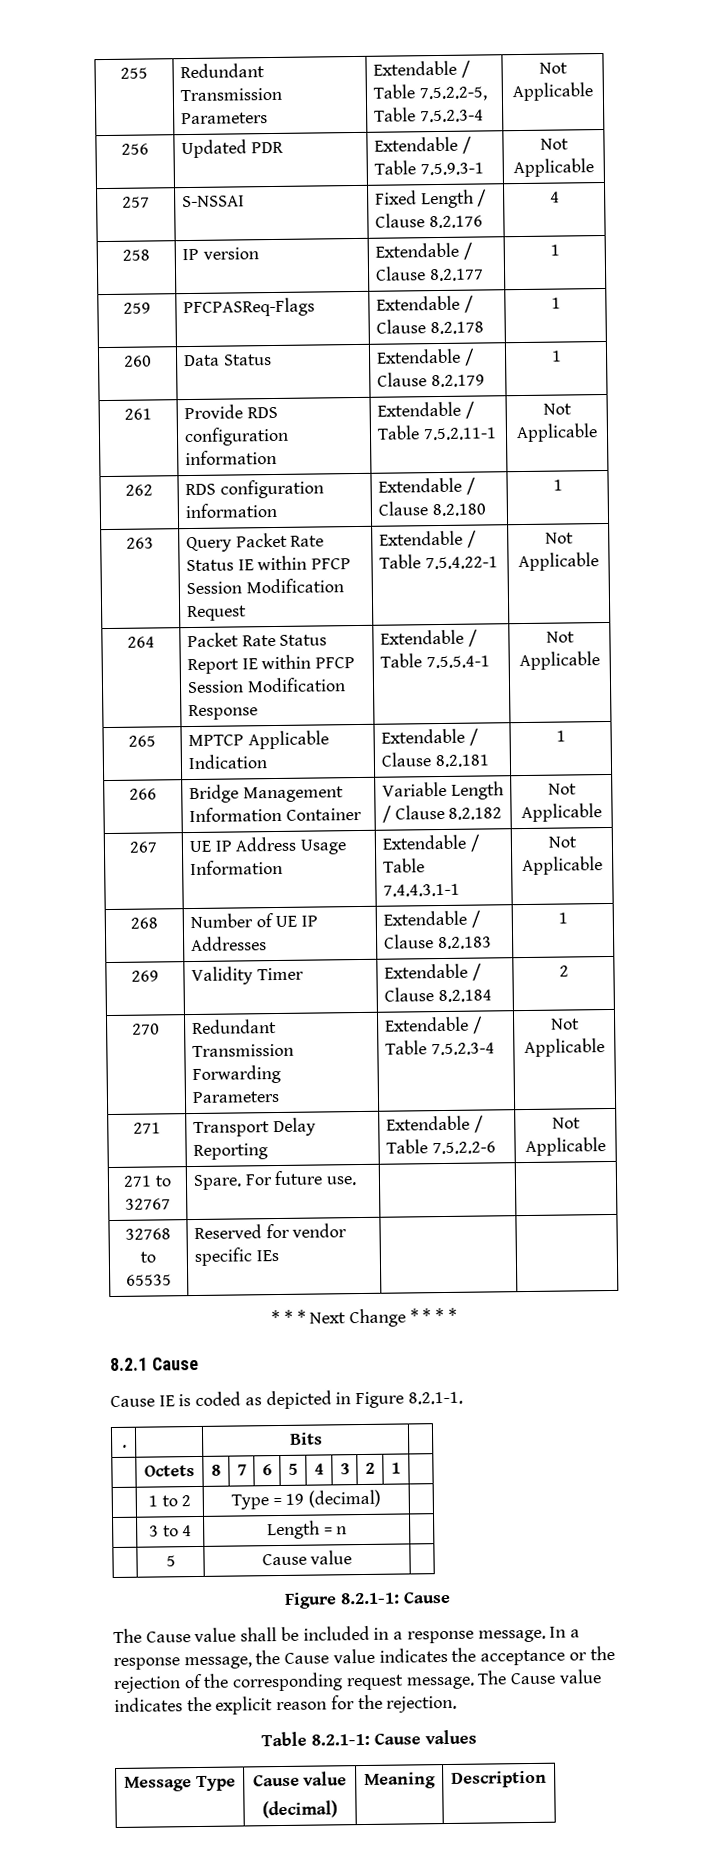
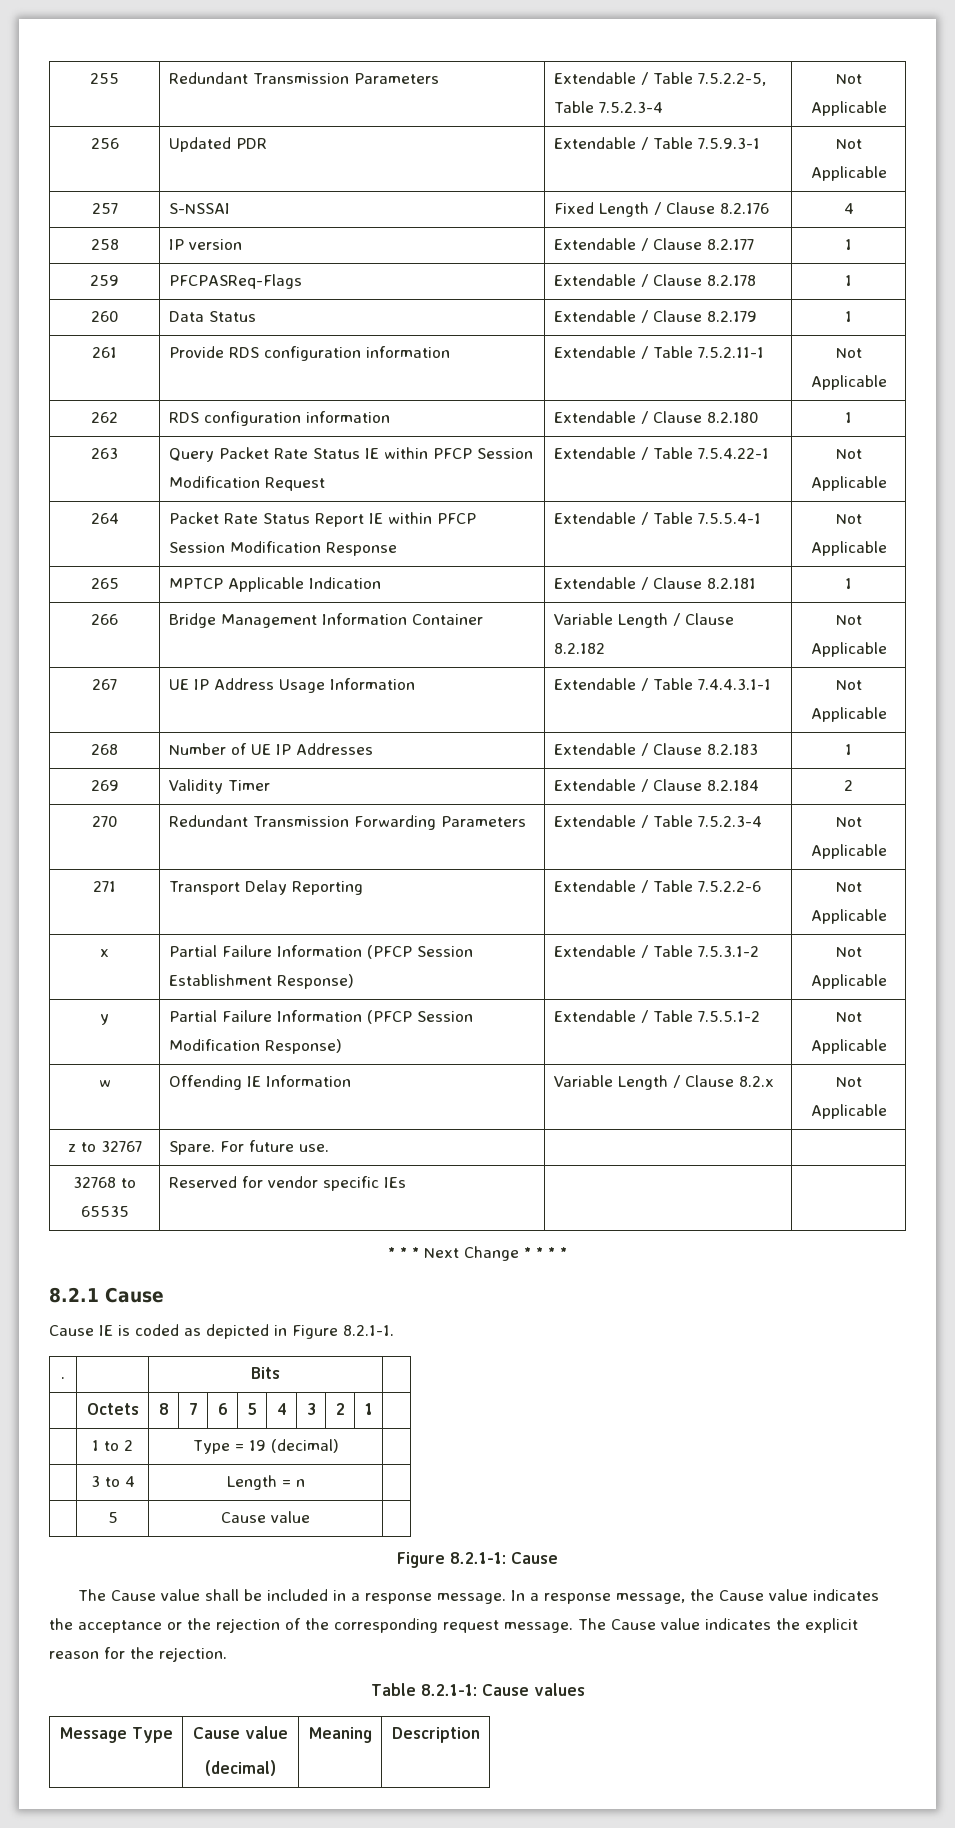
- 271 to 32767 | Spare. For future use. | |
+ x | Partial Failure Information (PFCP Session Establishment Response) | Extendable / Table 7.5.3.1-2 | Not Applicable
+ y | Partial Failure Information (PFCP Session Modification Response) | Extendable / Table 7.5.5.1-2 | Not Applicable
+ w | Offending IE Information | Variable Length / Clause 8.2.x | Not Applicable
+ z to 32767 | Spare. For future use. | |

